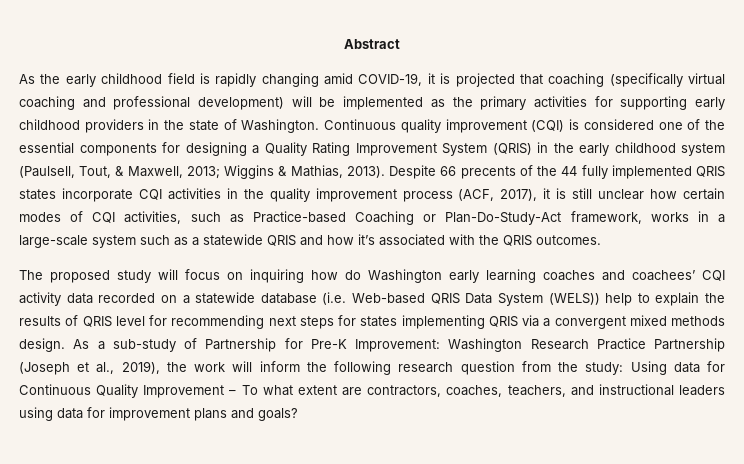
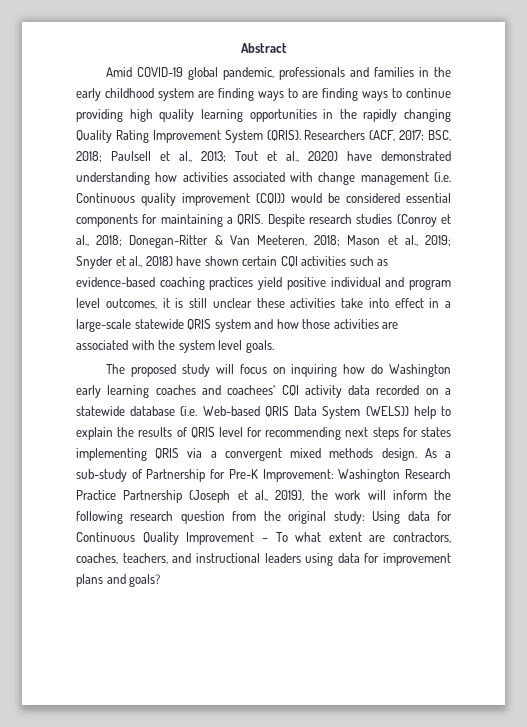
- As the early childhood field is rapidly changing amid COVID-19, it is projected that coaching (specifically virtual coaching and professional development) will be implemented as the primary activities for supporting early childhood providers in the state of Washington. Continuous quality improvement (CQI) is considered one of the essential components for designing a Quality Rating Improvement System (QRIS) in the early childhood system (Paulsell, Tout, & Maxwell, 2013; Wiggins & Mathias, 2013). Despite 66 precents of the 44 fully implemented QRIS states incorporate CQI activities in the quality improvement process (ACF, 2017), it is still unclear how certain modes of CQI activities, such as Practice-based Coaching or Plan-Do-Study-Act framework, works in a large-scale system such as a statewide QRIS and how it’s associated with the QRIS outcomes.
+ Amid COVID-19 global pandemic, professionals and families in the early childhood system are finding ways to are finding ways to continue providing high quality learning opportunities in the rapidly changing Quality Rating Improvement System (QRIS). Researchers (ACF, 2017; BSC, 2018; Paulsell et al., 2013; Tout et al., 2020) have demonstrated understanding how activities associated with change management (i.e. Continuous quality improvement (CQI)) would be considered essential components for maintaining a QRIS. Despite research studies (Conroy et al., 2018; Donegan-Ritter & Van Meeteren, 2018; Mason et al., 2019; Snyder et al., 2018) have shown certain CQI activities such as evidence-based coaching practices yield positive individual and program level outcomes, it is still unclear these activities take into effect in a large-scale statewide QRIS system and how those activities are associated with the system level goals.
- As a sub-study of Partnership for Pre-K Improvement: Washington Research Practice Partnership (Joseph et al., 2019), the work will inform the following research question from the study: Using data for Continuous Quality Improvement – To what extent are contractors, coaches, teachers, and instructional leaders using data for improvement plans and goals?
+ As a sub-study of Partnership for Pre-K Improvement: Washington Research Practice Partnership (Joseph et al., 2019), the work will inform the following research question from the original study: Using data for Continuous Quality Improvement – To what extent are contractors, coaches, teachers, and instructional leaders using data for improvement plans and goals?

